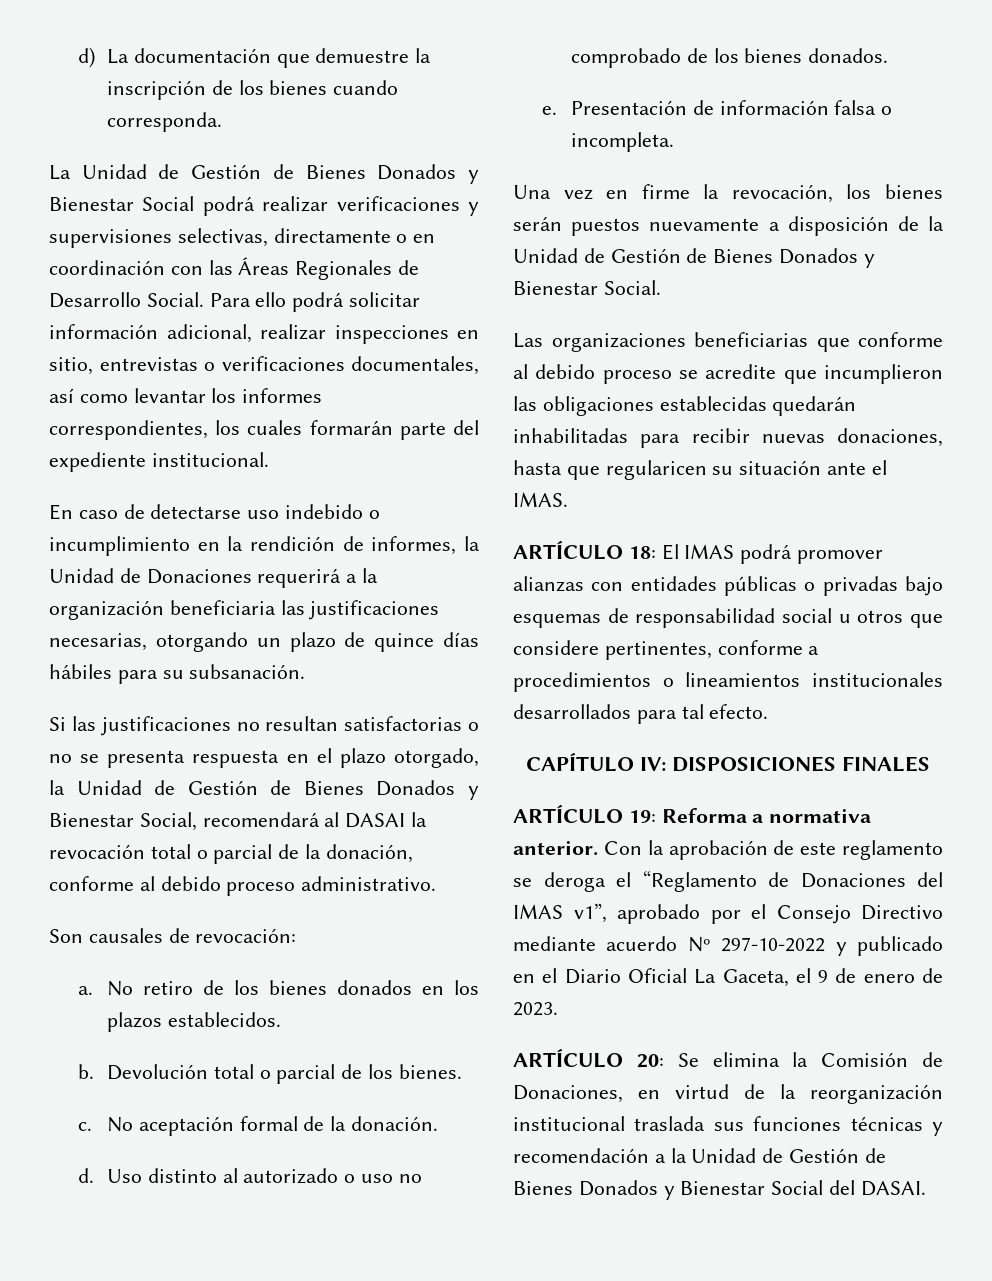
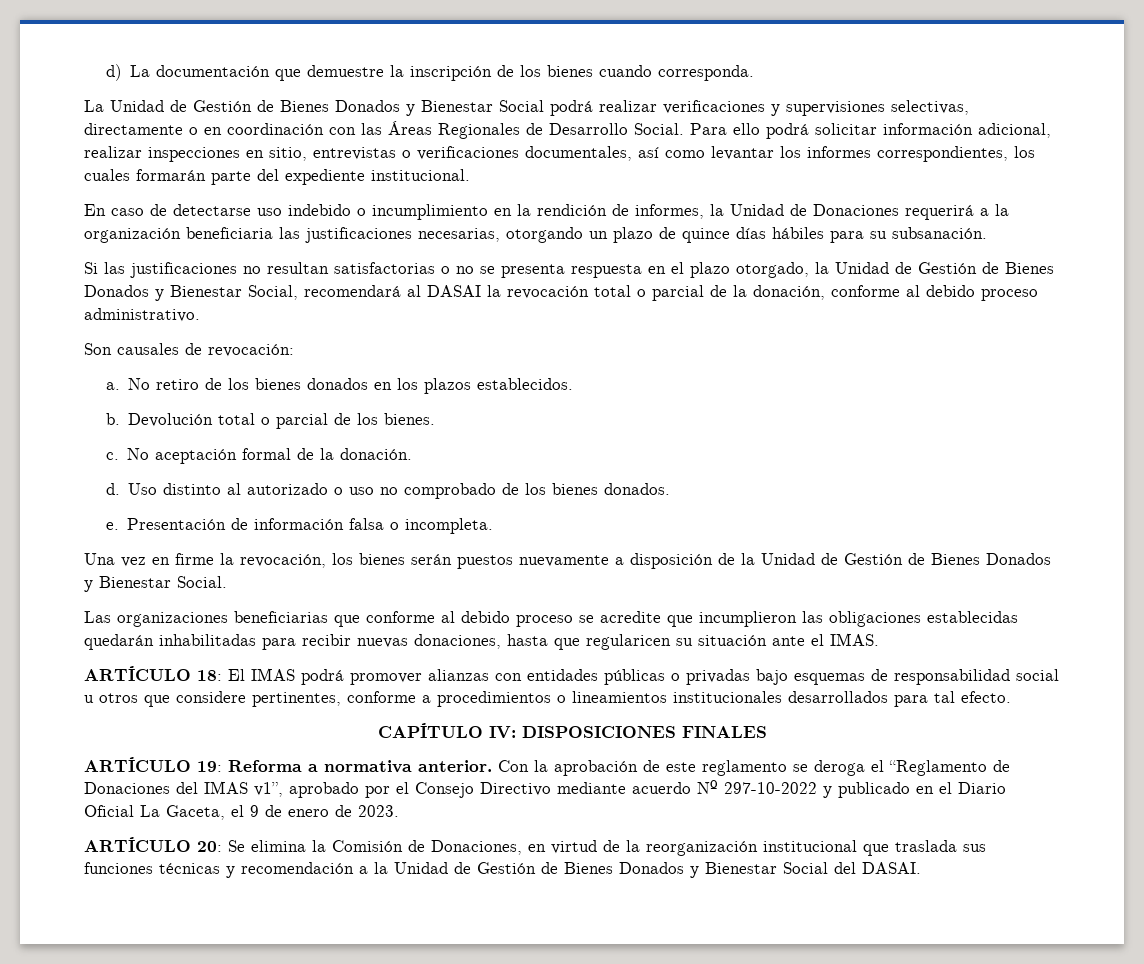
- ARTÍCULO 20: Se elimina la Comisión de Donaciones, en virtud de la reorganización institucional traslada sus funciones técnicas y recomendación a la Unidad de Gestión de Bienes Donados y Bienestar Social del DASAI.
+ ARTÍCULO 20: Se elimina la Comisión de Donaciones, en virtud de la reorganización institucional que traslada sus funciones técnicas y recomendación a la Unidad de Gestión de Bienes Donados y Bienestar Social del DASAI.

